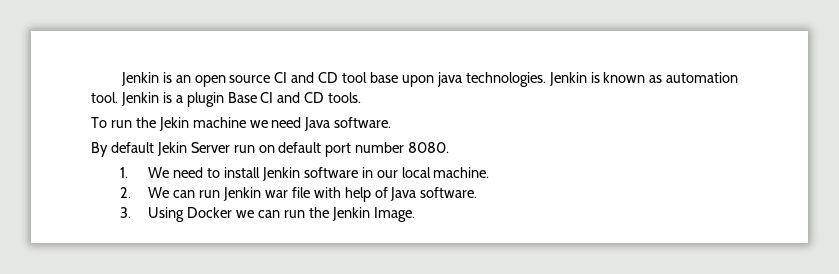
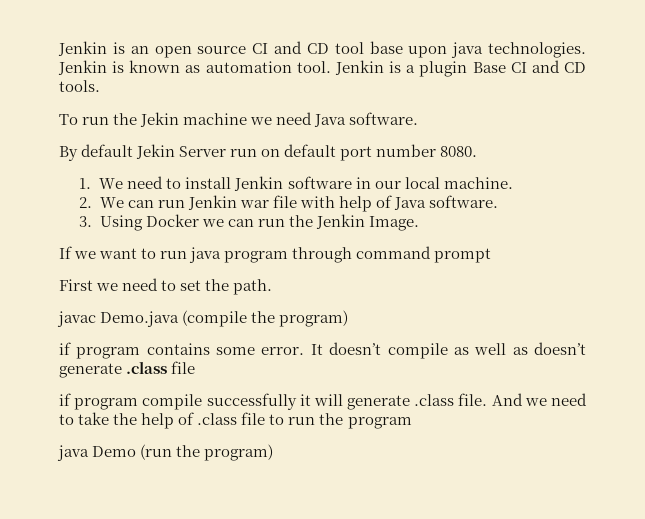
+ If we want to run java program through command prompt
+ First we need to set the path.
+ javac Demo.java (compile the program)
+ if program contains some error. It doesn’t compile as well as doesn’t generate .class file
+ if program compile successfully it will generate .class file. And we need to take the help of .class file to run the program
+ java Demo (run the program)

